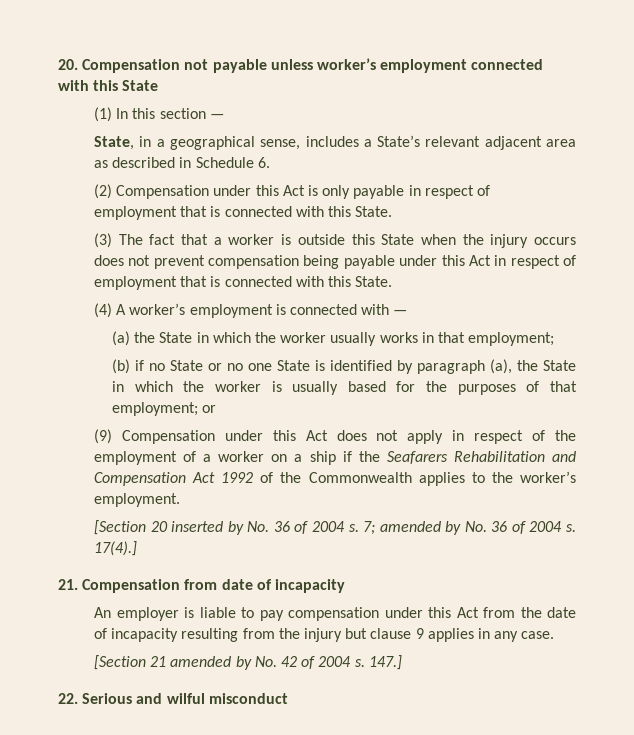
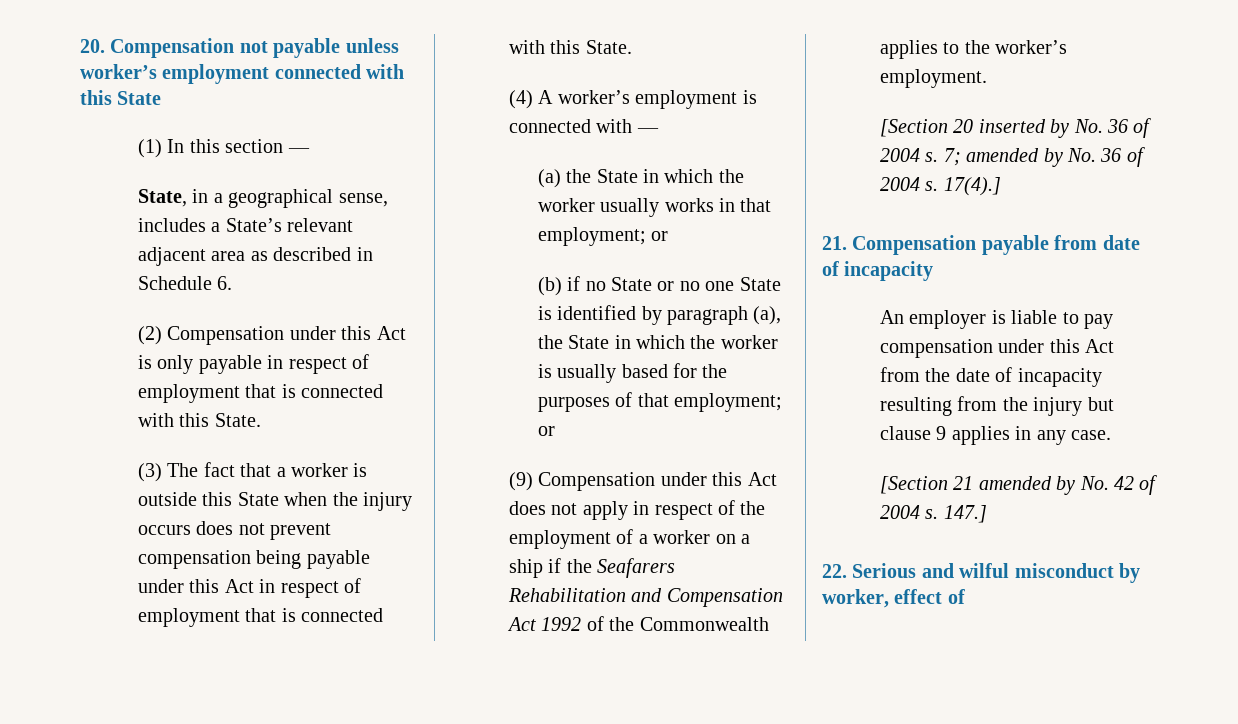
- (a) the State in which the worker usually works in that employment;
+ (a) the State in which the worker usually works in that employment; or
- 21. Compensation from date of incapacity
+ 21. Compensation payable from date of incapacity
- 22. Serious and wilful misconduct
+ 22. Serious and wilful misconduct by worker, effect of

